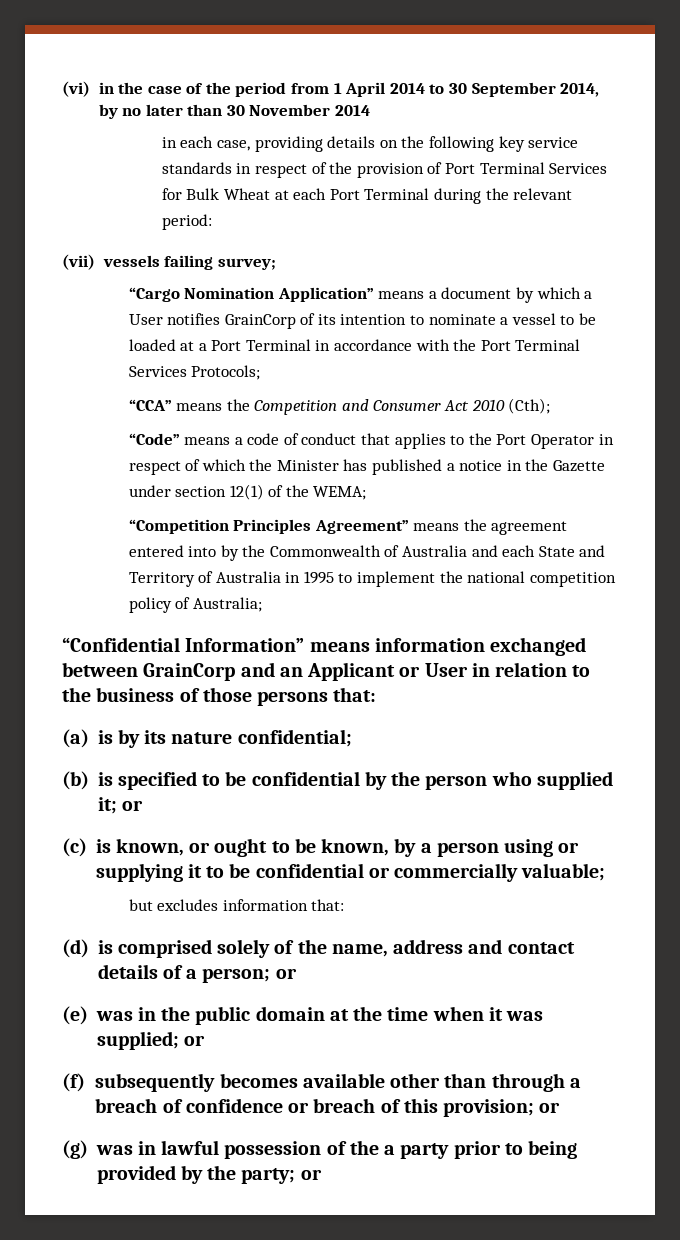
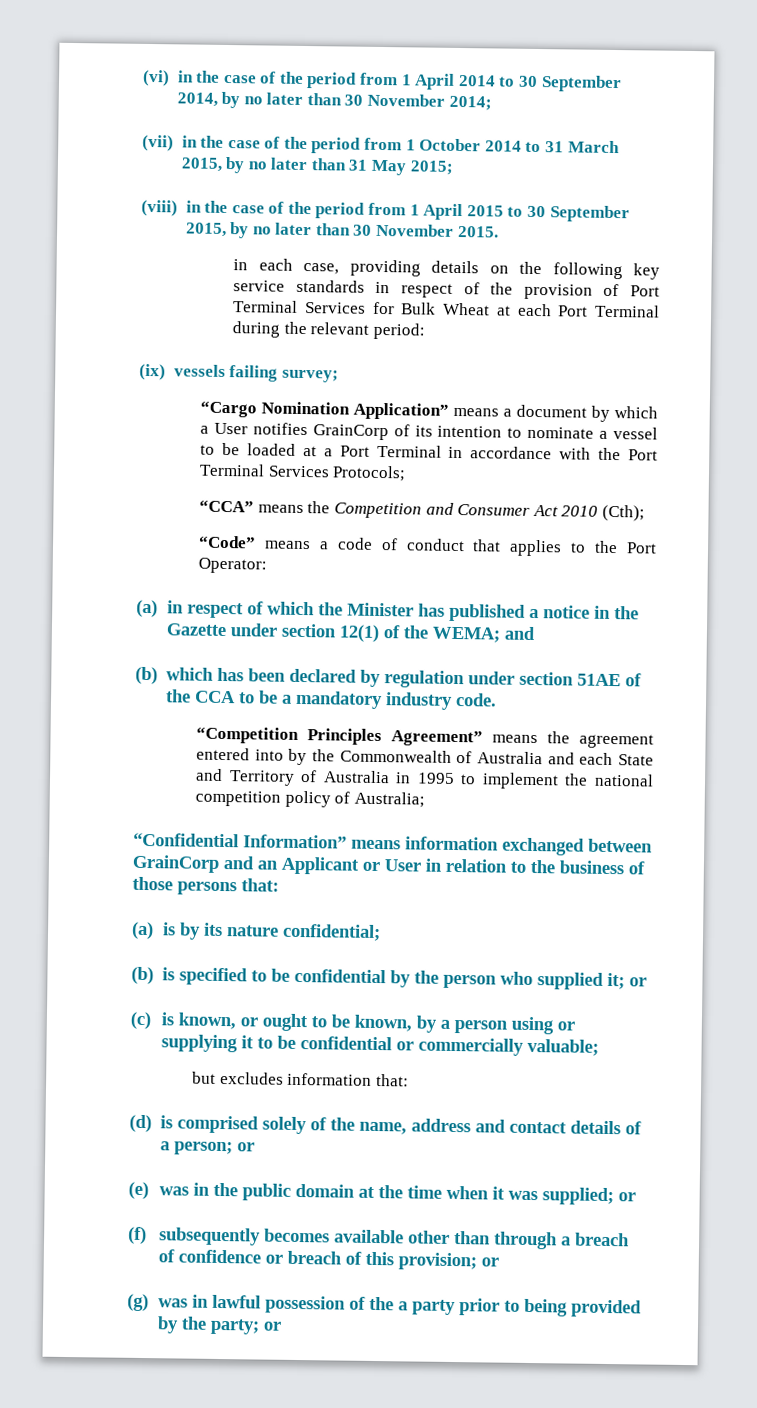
- (vi) in the case of the period from 1 April 2014 to 30 September 2014, by no later than 30 November 2014
+ (vi) in the case of the period from 1 April 2014 to 30 September 2014, by no later than 30 November 2014;
+ (vii) in the case of the period from 1 October 2014 to 31 March 2015, by no later than 31 May 2015;
+ (viii) in the case of the period from 1 April 2015 to 30 September 2015, by no later than 30 November 2015.
- (vii) vessels failing survey;
+ (ix) vessels failing survey;
- “Code” means a code of conduct that applies to the Port Operator in respect of which the Minister has published a notice in the Gazette under section 12(1) of the WEMA;
+ “Code” means a code of conduct that applies to the Port Operator:
+ (a) in respect of which the Minister has published a notice in the Gazette under section 12(1) of the WEMA; and
+ (b) which has been declared by regulation under section 51AE of the CCA to be a mandatory industry code.

